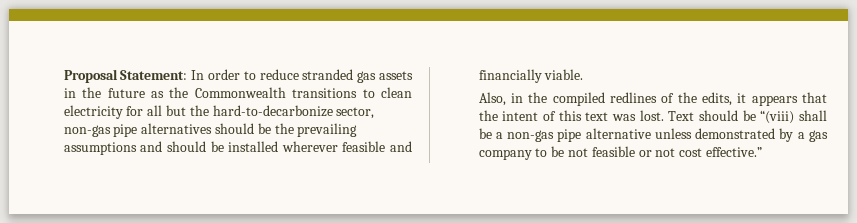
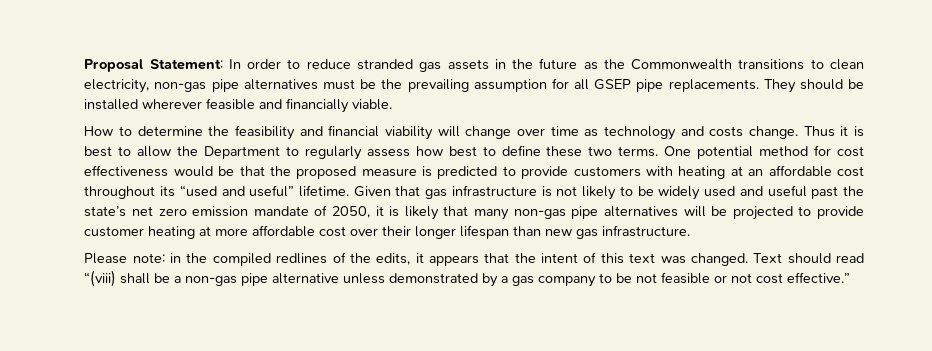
- Proposal Statement: In order to reduce stranded gas assets in the future as the Commonwealth transitions to clean electricity for all but the hard-to-decarbonize sector, non-gas pipe alternatives should be the prevailing assumptions and should be installed wherever feasible and financially viable.
+ Proposal Statement: In order to reduce stranded gas assets in the future as the Commonwealth transitions to clean electricity, non-gas pipe alternatives must be the prevailing assumption for all GSEP pipe replacements. They should be installed wherever feasible and financially viable.
- Also, in the compiled redlines of the edits, it appears that the intent of this text was lost.
+ How to determine the feasibility and financial viability will change over time as technology and costs change. Thus it is best to allow the Department to regularly assess how best to define these two terms. One potential method for cost effectiveness would be that the proposed measure is predicted to provide customers with heating at an affordable cost throughout its “used and useful” lifetime. Given that gas infrastructure is not likely to be widely used and useful past the state’s net zero emission mandate of 2050, it is likely that many non-gas pipe alternatives will be projected to provide customer heating at more affordable cost over their longer lifespan than new gas infrastructure.
+ Please note: in the compiled redlines of the edits, it appears that the intent of this text was changed.
- Text should be “(viii) shall be a non-gas pipe alternative unless demonstrated by a gas company to be not feasible or not cost effective.”
+ Text should read “(viii) shall be a non-gas pipe alternative unless demonstrated by a gas company to be not feasible or not cost effective.”

